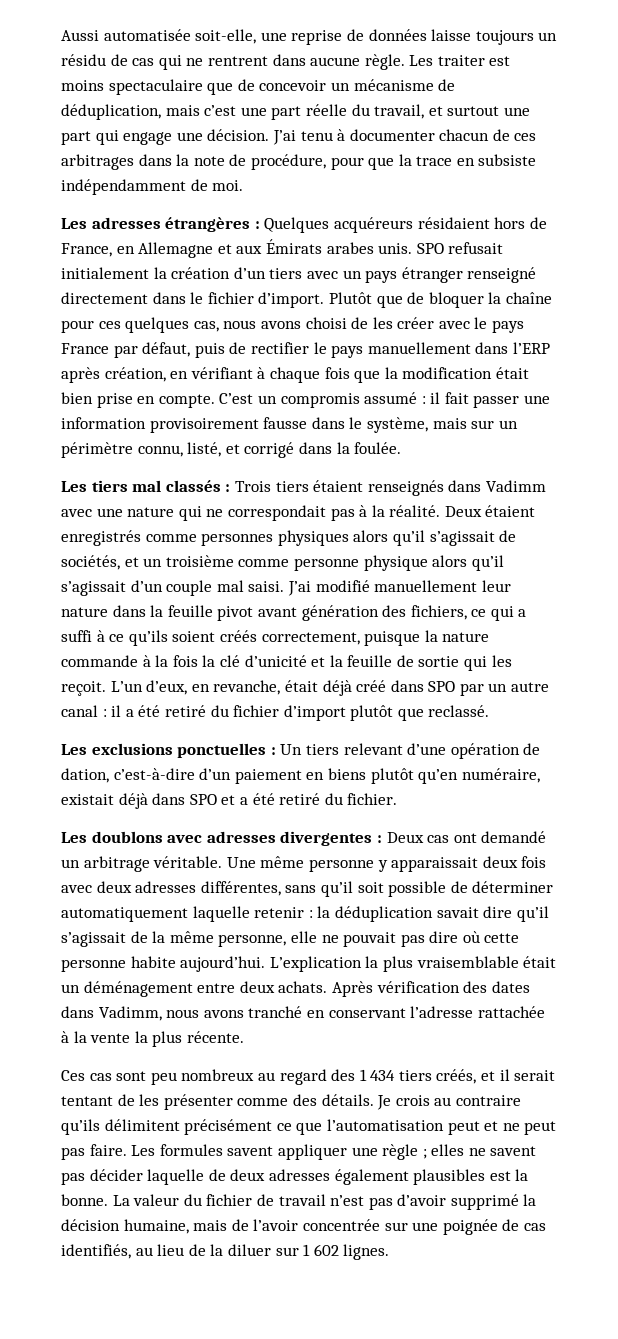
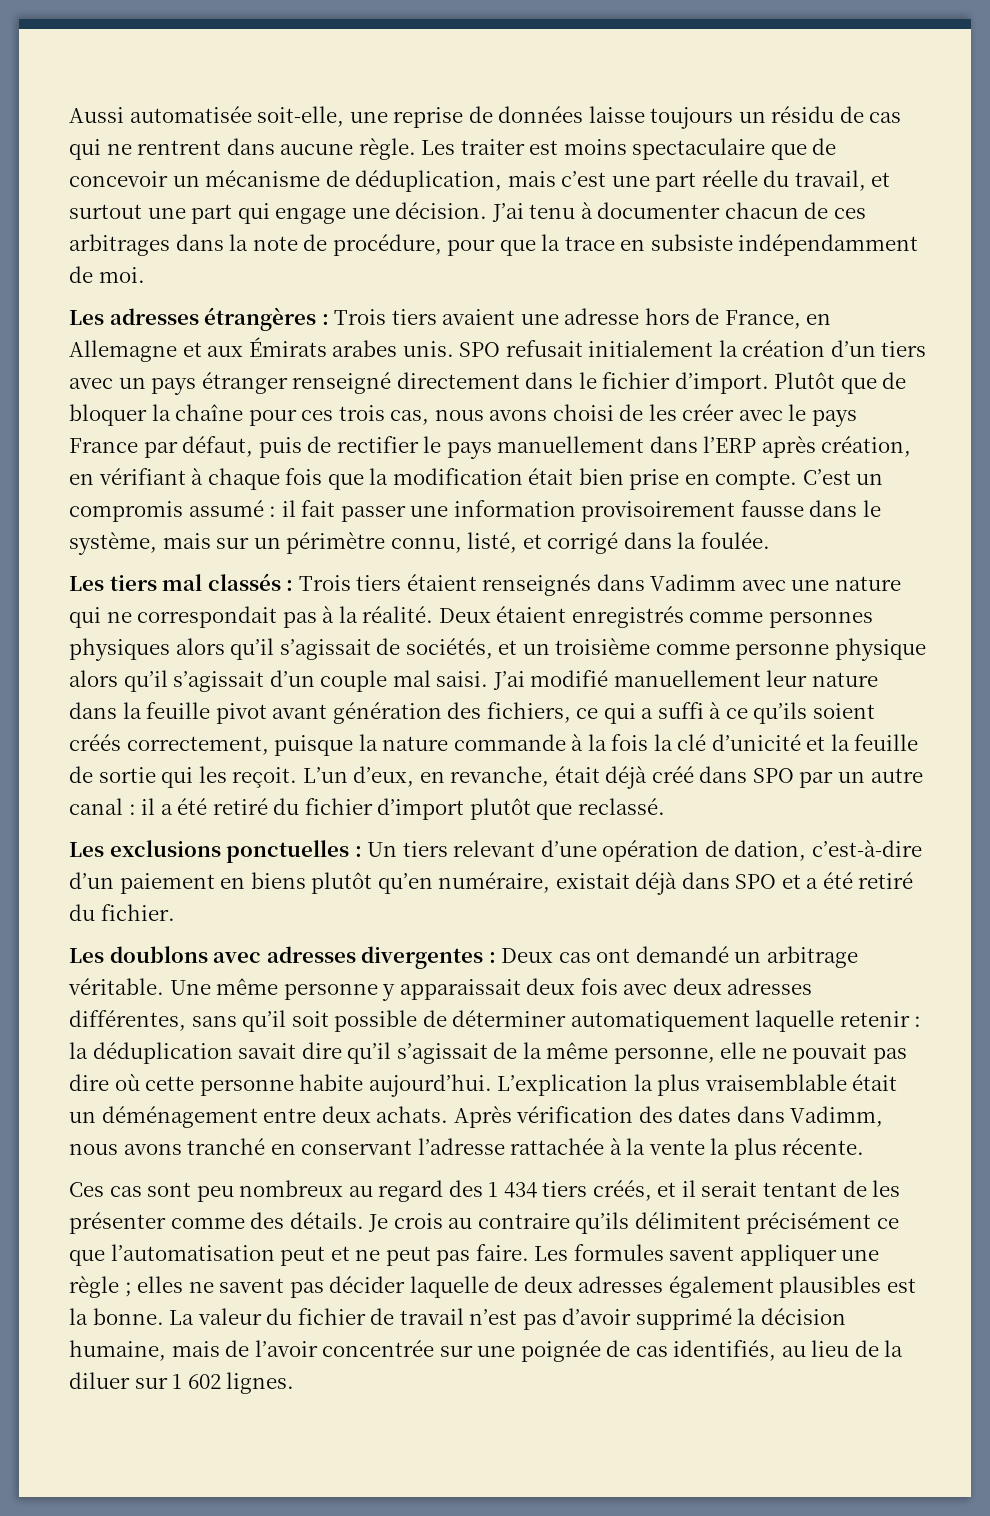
- Les adresses étrangères : Quelques acquéreurs résidaient hors de France, en Allemagne et aux Émirats arabes unis.
+ Les adresses étrangères : Trois tiers avaient une adresse hors de France, en Allemagne et aux Émirats arabes unis.
- Plutôt que de bloquer la chaîne pour ces quelques cas, nous avons choisi de les créer avec le pays France par défaut, puis de rectifier le pays manuellement dans l’ERP après création, en vérifiant à chaque fois que la modification était bien prise en compte.
+ Plutôt que de bloquer la chaîne pour ces trois cas, nous avons choisi de les créer avec le pays France par défaut, puis de rectifier le pays manuellement dans l’ERP après création, en vérifiant à chaque fois que la modification était bien prise en compte.

